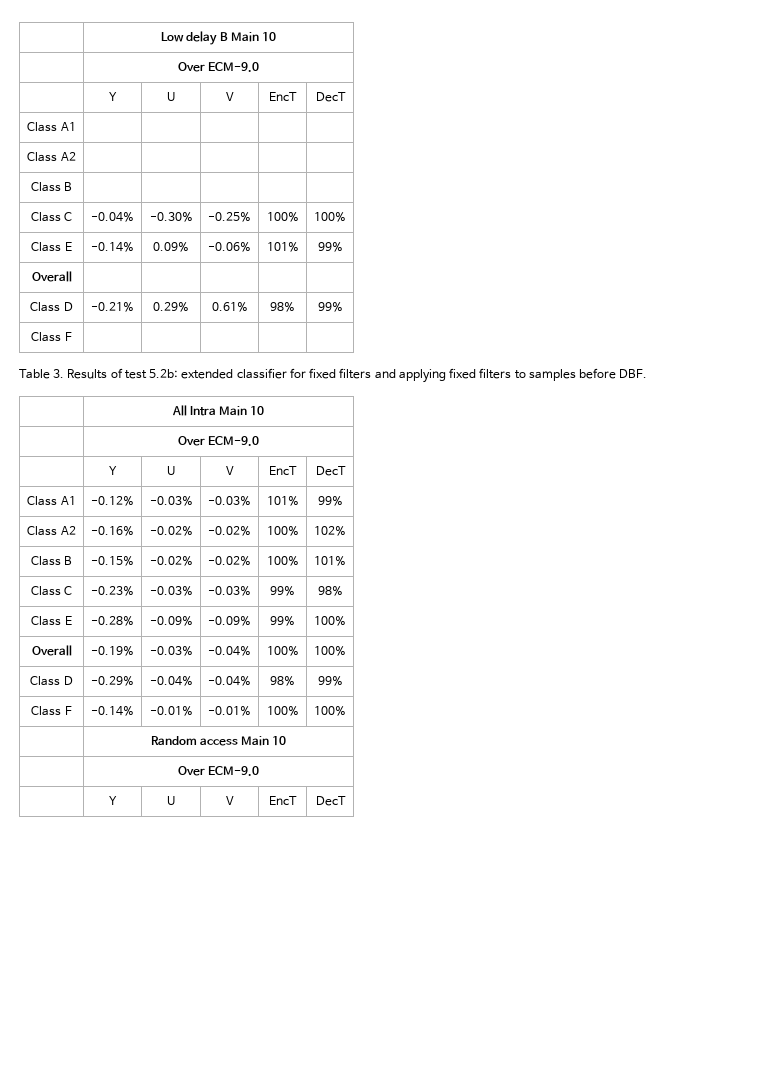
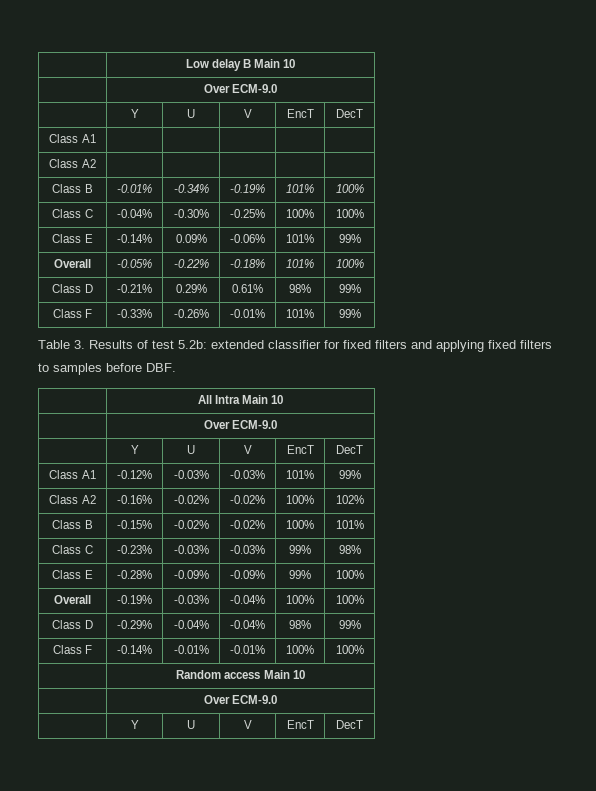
- Class B | | | | |
+ Class B | -0.01% | -0.34% | -0.19% | 101% | 100%
- Overall | | | | |
+ Overall | -0.05% | -0.22% | -0.18% | 101% | 100%
- Class F | | | | |
+ Class F | -0.33% | -0.26% | -0.01% | 101% | 99%

